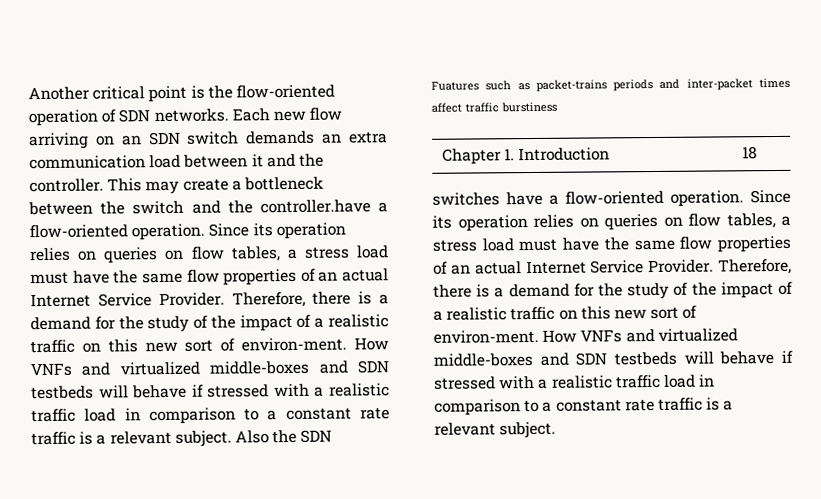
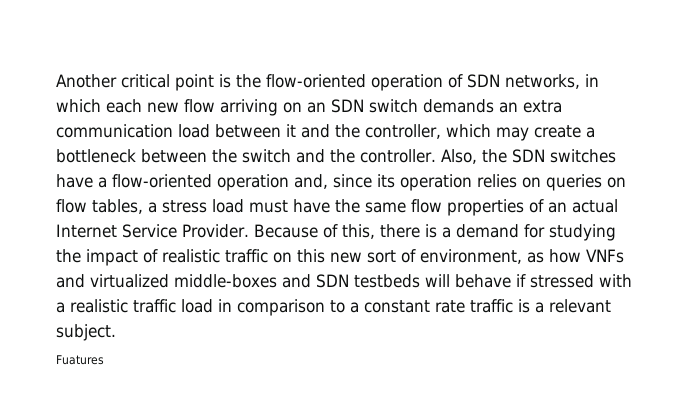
- Another critical point is the flow-oriented operation of SDN networks. Each new flow arriving on an SDN switch demands an extra communication load between it and the controller. This may create a bottleneck between the switch and the controller.have a flow-oriented operation. Since its operation relies on queries on flow tables, a stress load must have the same flow properties of an actual Internet Service Provider.
+ Another critical point is the flow-oriented operation of SDN networks, in which each new flow arriving on an SDN switch demands an extra communication load between it and the controller, which may create a bottleneck between the switch and the controller. Also, the SDN switches have a flow-oriented operation and, since its operation relies on queries on flow tables, a stress load must have the same flow properties of an actual Internet Service Provider.
- Therefore, there is a demand for the study of the impact of a realistic traffic on this new sort of environ-ment. How VNFs and virtualized middle-boxes and SDN testbeds will behave if stressed with a realistic traffic load in comparison to a constant rate traffic is a relevant subject. Also the SDN
- Fuatures such as packet-trains periods and inter-packet times affect traffic burstiness
- Chapter 1. Introduction | 18
- switches have a flow-oriented operation. Since its operation relies on queries on flow tables, a stress load must have the same flow properties of an actual Internet Service Provider. Therefore, there is a demand for the study of the impact of a realistic traffic on this new sort of environ-ment. How VNFs and virtualized middle-boxes and SDN testbeds will behave if stressed with a realistic traffic load in comparison to a constant rate traffic is a relevant subject.
+ Because of this, there is a demand for studying the impact of realistic traffic on this new sort of environment, as how VNFs and virtualized middle-boxes and SDN testbeds will behave if stressed with a realistic traffic load in comparison to a constant rate traffic is a relevant subject.
+ Fuatures

